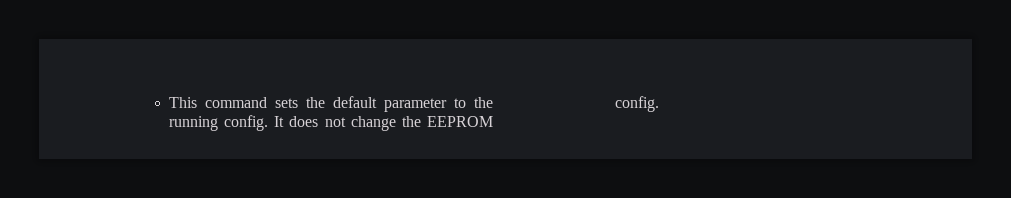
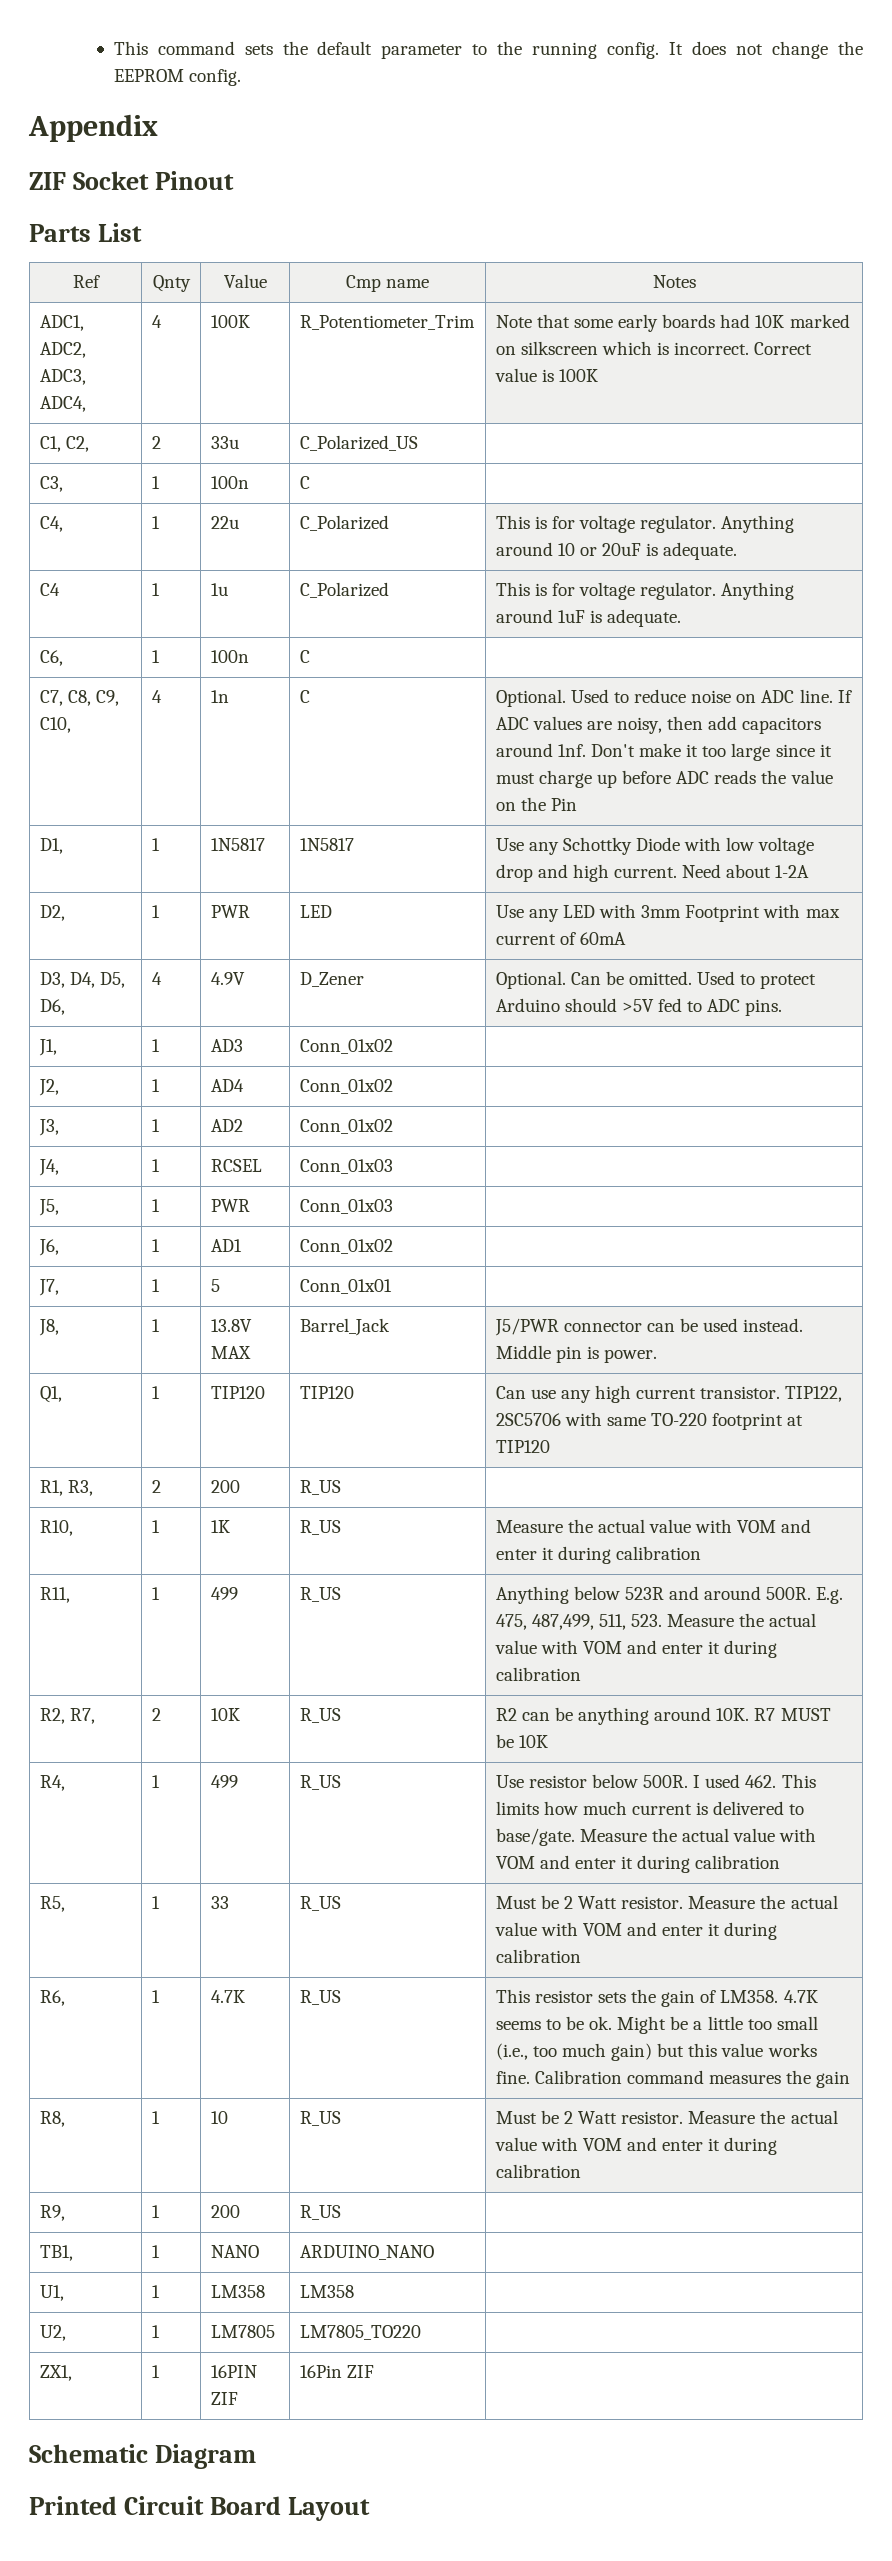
+ Appendix
+ ZIF Socket Pinout
+ Parts List
+ Ref | Qnty | Value | Cmp name | Notes
+ ADC1, ADC2, ADC3, ADC4, | 4 | 100K | R_Potentiometer_Trim | Note that some early boards had 10K marked on silkscreen which is incorrect. Correct value is 100K
+ C1, C2, | 2 | 33u | C_Polarized_US |
+ C3, | 1 | 100n | C |
+ C4, | 1 | 22u | C_Polarized | This is for voltage regulator. Anything around 10 or 20uF is adequate.
+ C4 | 1 | 1u | C_Polarized | This is for voltage regulator. Anything around 1uF is adequate.
+ C6, | 1 | 100n | C |
+ C7, C8, C9, C10, | 4 | 1n | C | Optional. Used to reduce noise on ADC line. If ADC values are noisy, then add capacitors around 1nf. Don't make it too large since it must charge up before ADC reads the value on the Pin
+ D1, | 1 | 1N5817 | 1N5817 | Use any Schottky Diode with low voltage drop and high current. Need about 1-2A
+ D2, | 1 | PWR | LED | Use any LED with 3mm Footprint with max current of 60mA
+ D3, D4, D5, D6, | 4 | 4.9V | D_Zener | Optional. Can be omitted. Used to protect Arduino should >5V fed to ADC pins.
+ J1, | 1 | AD3 | Conn_01x02 |
+ J2, | 1 | AD4 | Conn_01x02 |
+ J3, | 1 | AD2 | Conn_01x02 |
+ J4, | 1 | RCSEL | Conn_01x03 |
+ J5, | 1 | PWR | Conn_01x03 |
+ J6, | 1 | AD1 | Conn_01x02 |
+ J7, | 1 | 5 | Conn_01x01 |
+ J8, | 1 | 13.8V MAX | Barrel_Jack | J5/PWR connector can be used instead. Middle pin is power.
+ Q1, | 1 | TIP120 | TIP120 | Can use any high current transistor. TIP122, 2SC5706 with same TO-220 footprint at TIP120
+ R1, R3, | 2 | 200 | R_US |
+ R10, | 1 | 1K | R_US | Measure the actual value with VOM and enter it during calibration
+ R11, | 1 | 499 | R_US | Anything below 523R and around 500R. E.g. 475, 487,499, 511, 523. Measure the actual value with VOM and enter it during calibration
+ R2, R7, | 2 | 10K | R_US | R2 can be anything around 10K. R7 MUST be 10K
+ R4, | 1 | 499 | R_US | Use resistor below 500R. I used 462. This limits how much current is delivered to base/gate. Measure the actual value with VOM and enter it during calibration
+ R5, | 1 | 33 | R_US | Must be 2 Watt resistor. Measure the actual value with VOM and enter it during calibration
+ R6, | 1 | 4.7K | R_US | This resistor sets the gain of LM358. 4.7K seems to be ok. Might be a little too small (i.e., too much gain) but this value works fine. Calibration command measures the gain
+ R8, | 1 | 10 | R_US | Must be 2 Watt resistor. Measure the actual value with VOM and enter it during calibration
+ R9, | 1 | 200 | R_US |
+ TB1, | 1 | NANO | ARDUINO_NANO |
+ U1, | 1 | LM358 | LM358 |
+ U2, | 1 | LM7805 | LM7805_TO220 |
+ ZX1, | 1 | 16PIN ZIF | 16Pin ZIF |
+ Schematic Diagram
+ Printed Circuit Board Layout

